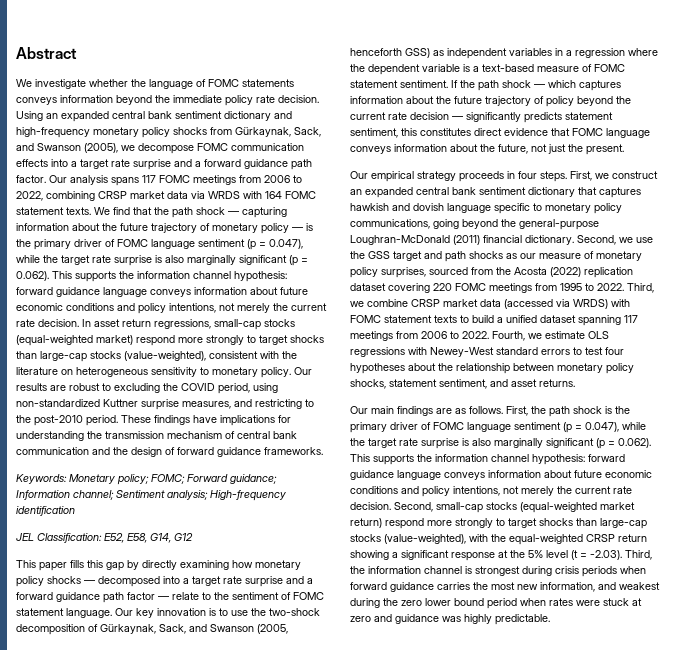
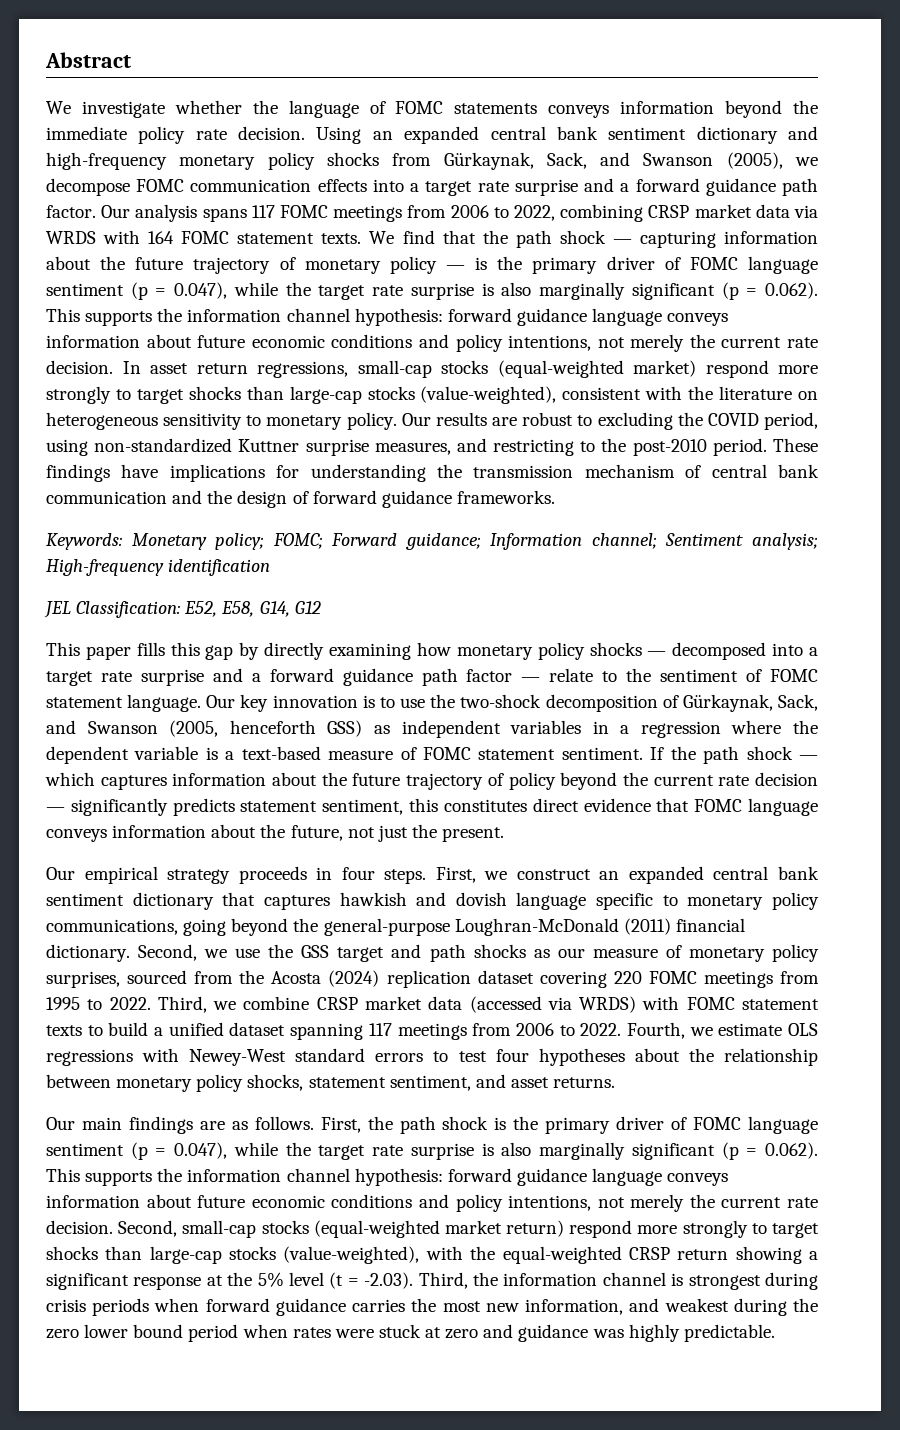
- Second, we use the GSS target and path shocks as our measure of monetary policy surprises, sourced from the Acosta (2022) replication dataset covering 220 FOMC meetings from 1995 to 2022.
+ Second, we use the GSS target and path shocks as our measure of monetary policy surprises, sourced from the Acosta (2024) replication dataset covering 220 FOMC meetings from 1995 to 2022.

